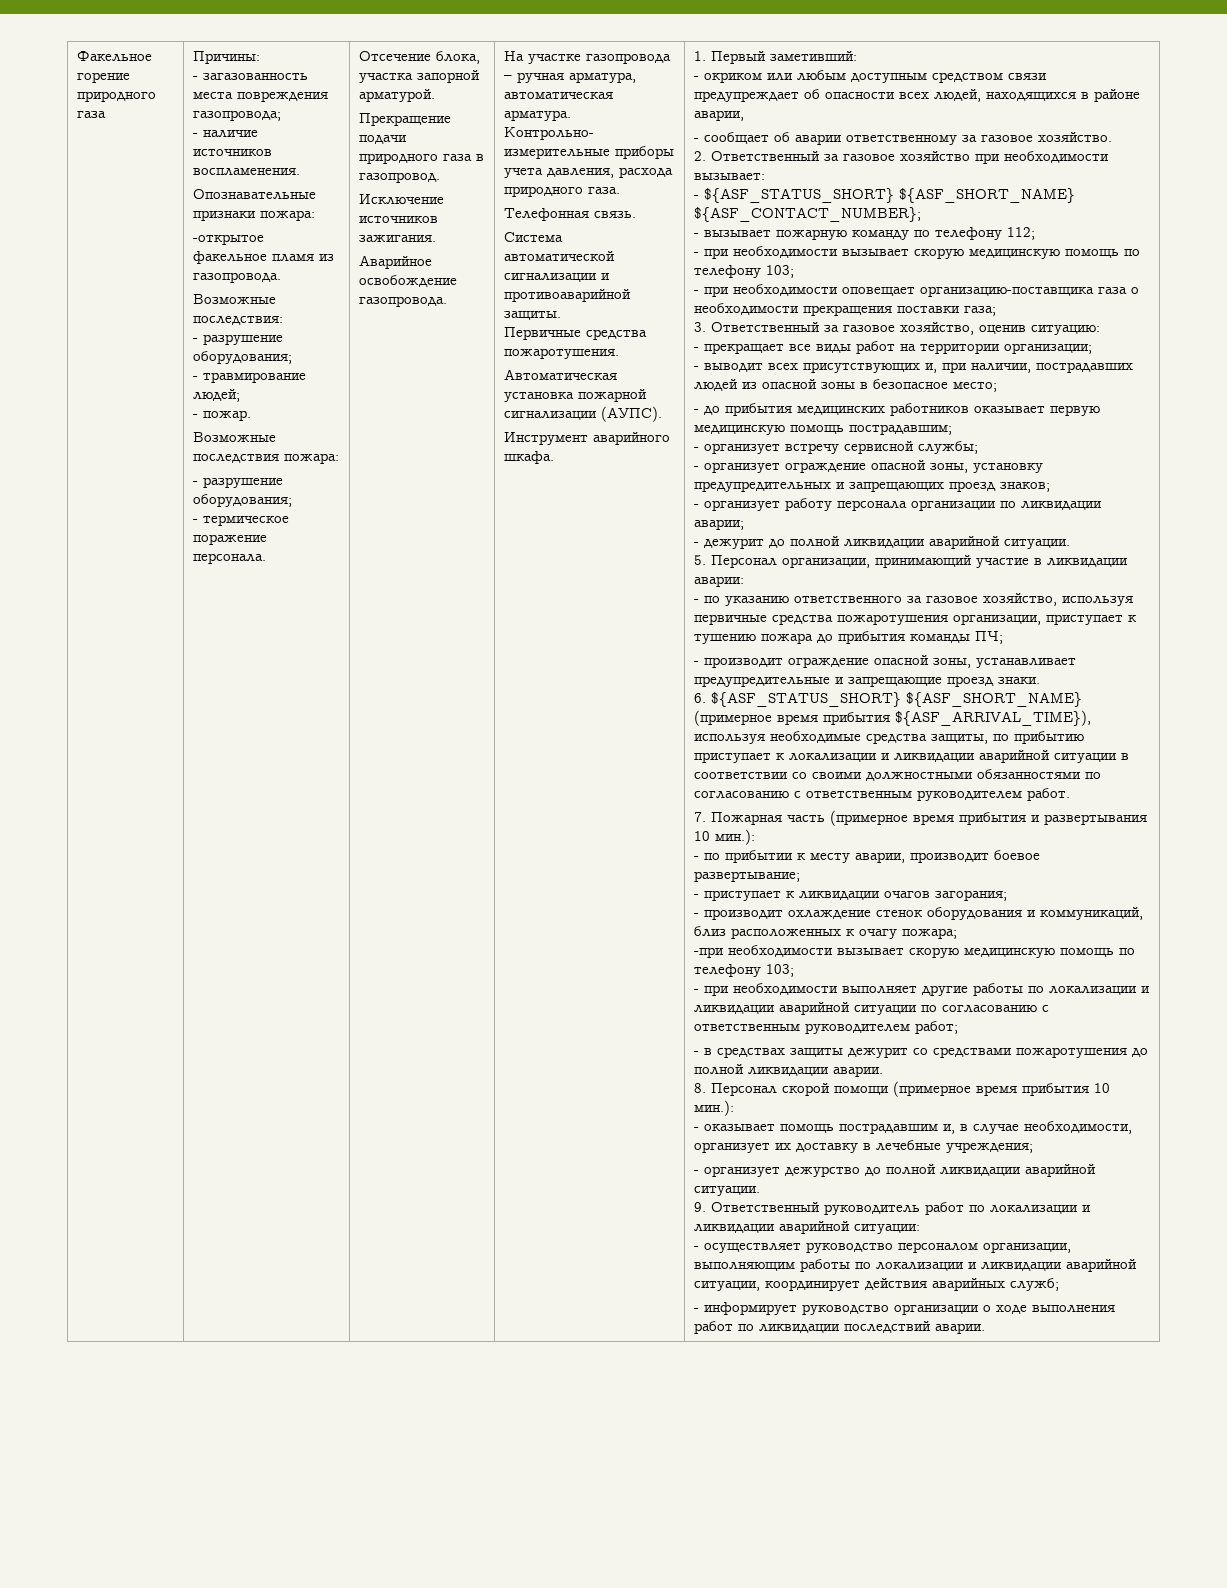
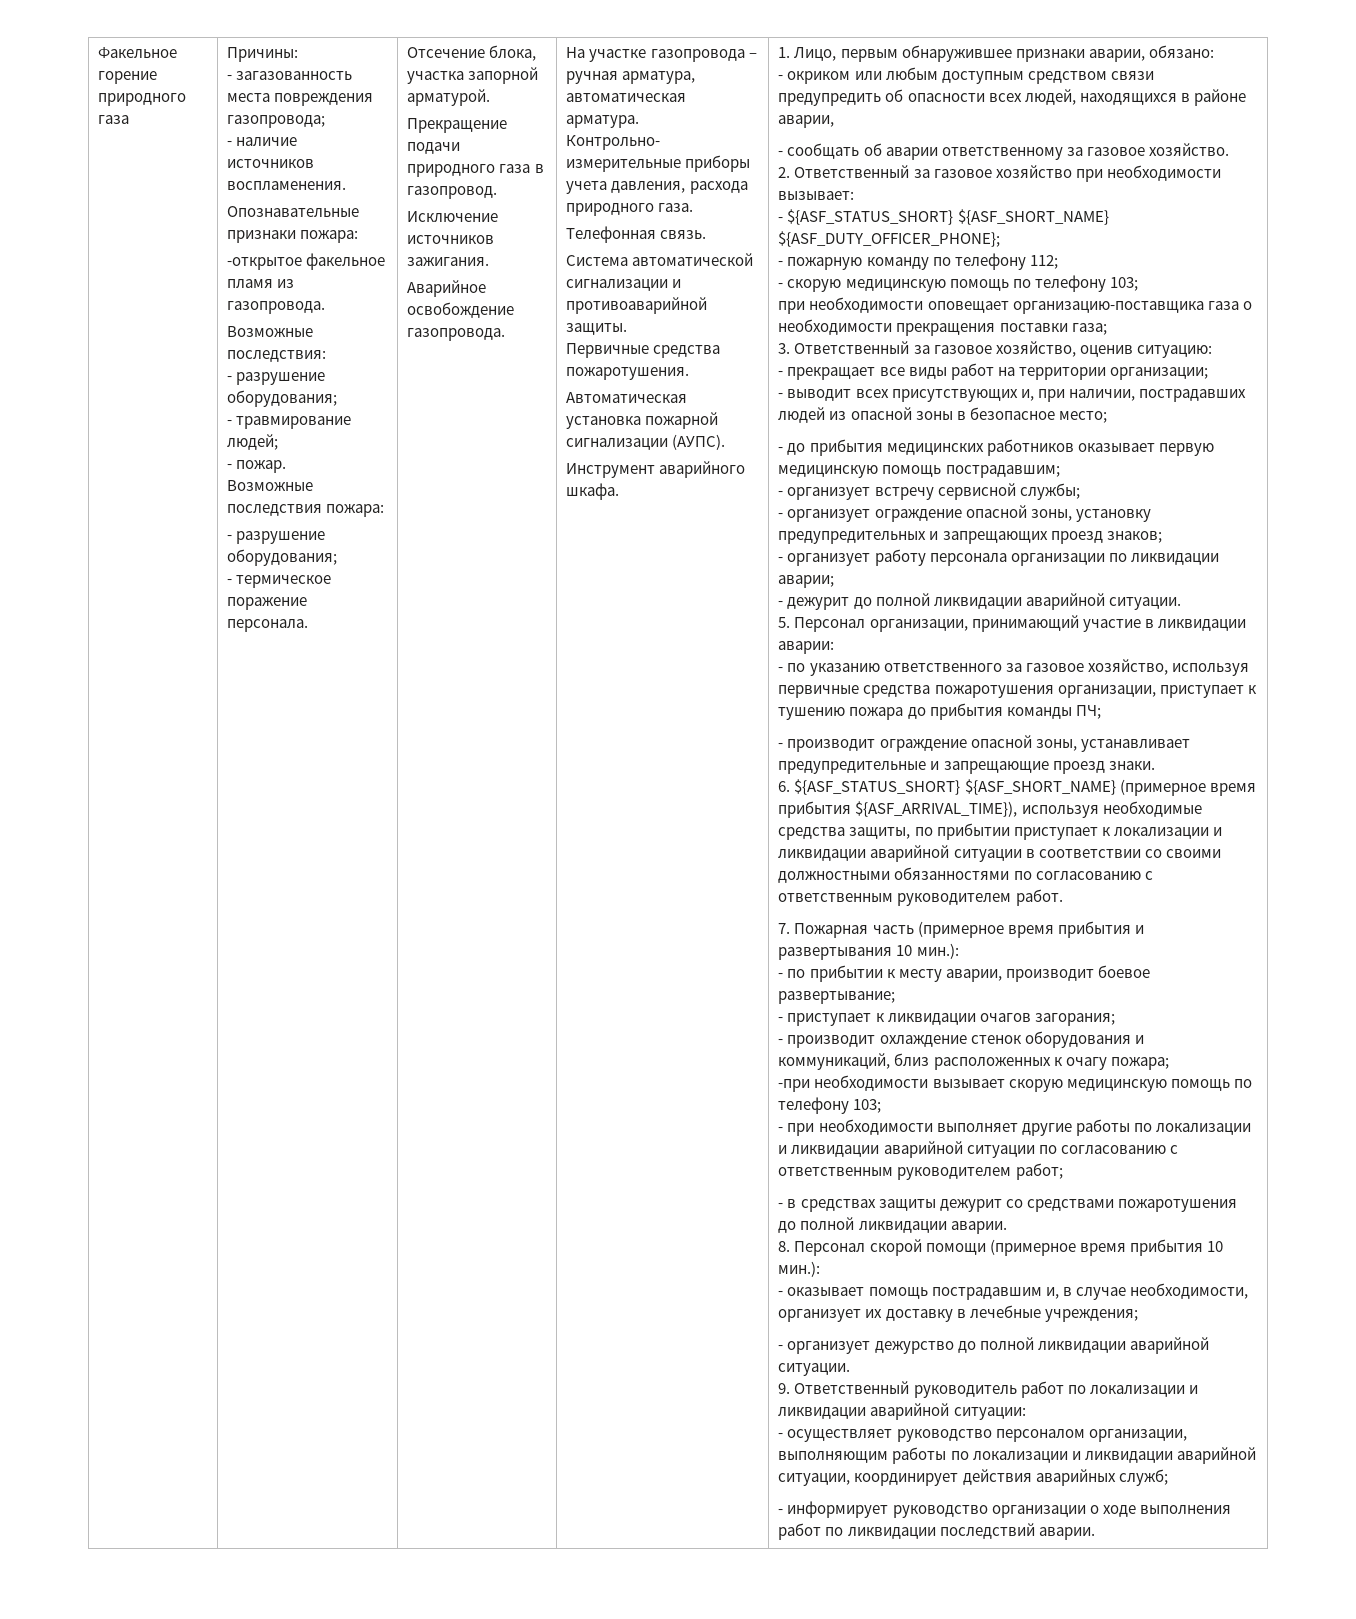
- 1. Первый заметивший:
+ 1. Лицо, первым обнаружившее признаки аварии, обязано:
- - окриком или любым доступным средством связи предупреждает об опасности всех людей, находящихся в районе аварии,
+ - окриком или любым доступным средством связи предупредить об опасности всех людей, находящихся в районе аварии,
- - сообщает об аварии ответственному за газовое хозяйство.
+ - сообщать об аварии ответственному за газовое хозяйство.
- - ${ASF_STATUS_SHORT} ${ASF_SHORT_NAME} ${ASF_CONTACT_NUMBER};
- - вызывает пожарную команду по телефону 112;
+ - ${ASF_STATUS_SHORT} ${ASF_SHORT_NAME} ${ASF_DUTY_OFFICER_PHONE};
+ - пожарную команду по телефону 112;
- - при необходимости вызывает скорую медицинскую помощь по телефону 103;
- - при необходимости оповещает организацию-поставщика газа о необходимости прекращения поставки газа;
+ - скорую медицинскую помощь по телефону 103;
+ при необходимости оповещает организацию-поставщика газа о необходимости прекращения поставки газа;
- 6. ${ASF_STATUS_SHORT} ${ASF_SHORT_NAME} (примерное время прибытия ${ASF_ARRIVAL_TIME}), используя необходимые средства защиты, по прибытию приступает к локализации и ликвидации аварийной ситуации в соответствии со своими должностными обязанностями по согласованию с ответственным руководителем работ.
+ 6. ${ASF_STATUS_SHORT} ${ASF_SHORT_NAME} (примерное время прибытия ${ASF_ARRIVAL_TIME}), используя необходимые средства защиты, по прибытии приступает к локализации и ликвидации аварийной ситуации в соответствии со своими должностными обязанностями по согласованию с ответственным руководителем работ.

